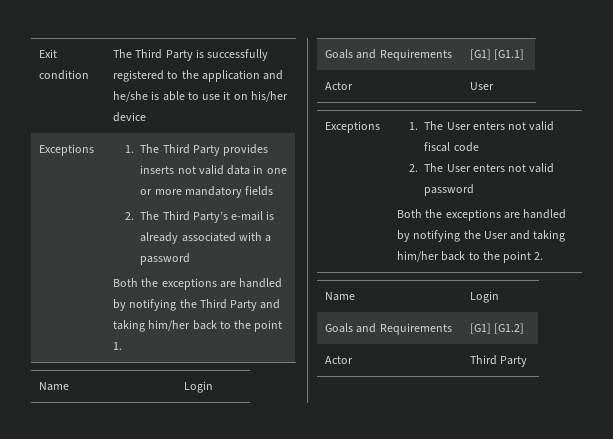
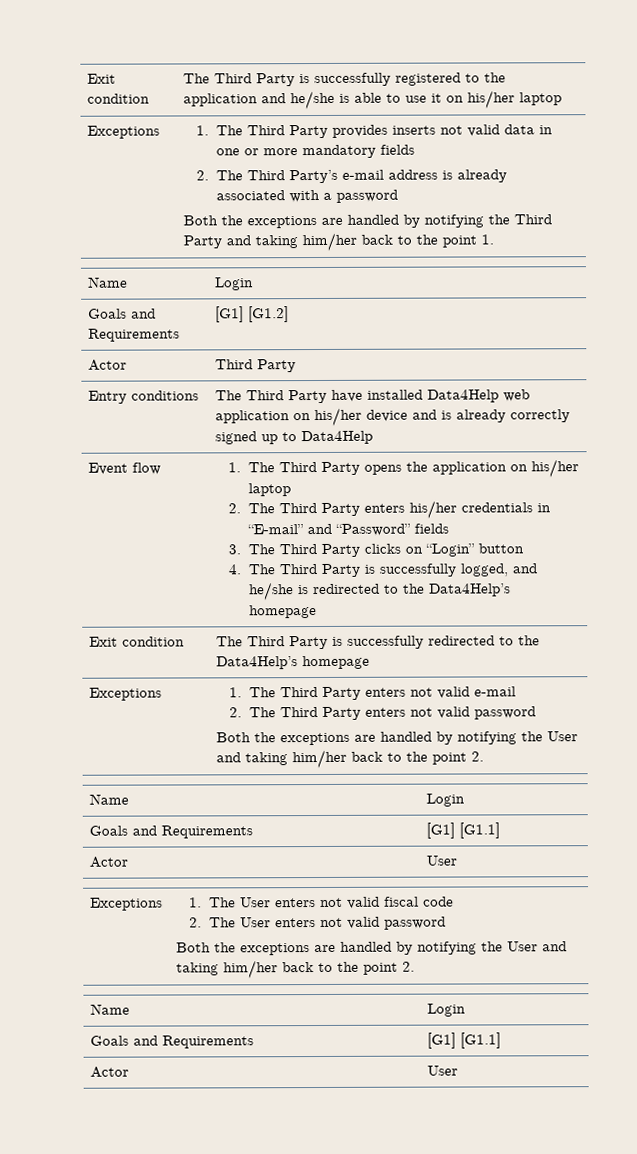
- Exit condition | The Third Party is successfully registered to the application and he/she is able to use it on his/her device
+ Exit condition | The Third Party is successfully registered to the application and he/she is able to use it on his/her laptop
- 2. The Third Party’s e-mail is already associated with a password
+ 2. The Third Party’s e-mail address is already associated with a password
+ Goals and Requirements | [G1] [G1.2]
+ Actor | Third Party
+ Entry conditions | The Third Party have installed Data4Help web application on his/her device and is already correctly signed up to Data4Help
+ Event flow | 1. The Third Party opens the application on his/her laptop
+ 2. The Third Party enters his/her credentials in “E-mail” and “Password” fields
+ 3. The Third Party clicks on “Login” button
+ 4. The Third Party is successfully logged, and he/she is redirected to the Data4Help’s homepage
+ Exit condition | The Third Party is successfully redirected to the Data4Help’s homepage
+ Exceptions | 1. The Third Party enters not valid e-mail
+ 2. The Third Party enters not valid password
+ Both the exceptions are handled by notifying the User and taking him/her back to the point 2.
+ Name | Login
  Exceptions | 1. The User enters not valid fiscal code
  2. The User enters not valid password
  Both the exceptions are handled by notifying the User and taking him/her back to the point 2.
  Name | Login
- Goals and Requirements | [G1] [G1.2]
- Actor | Third Party
+ Goals and Requirements | [G1] [G1.1]
+ Actor | User

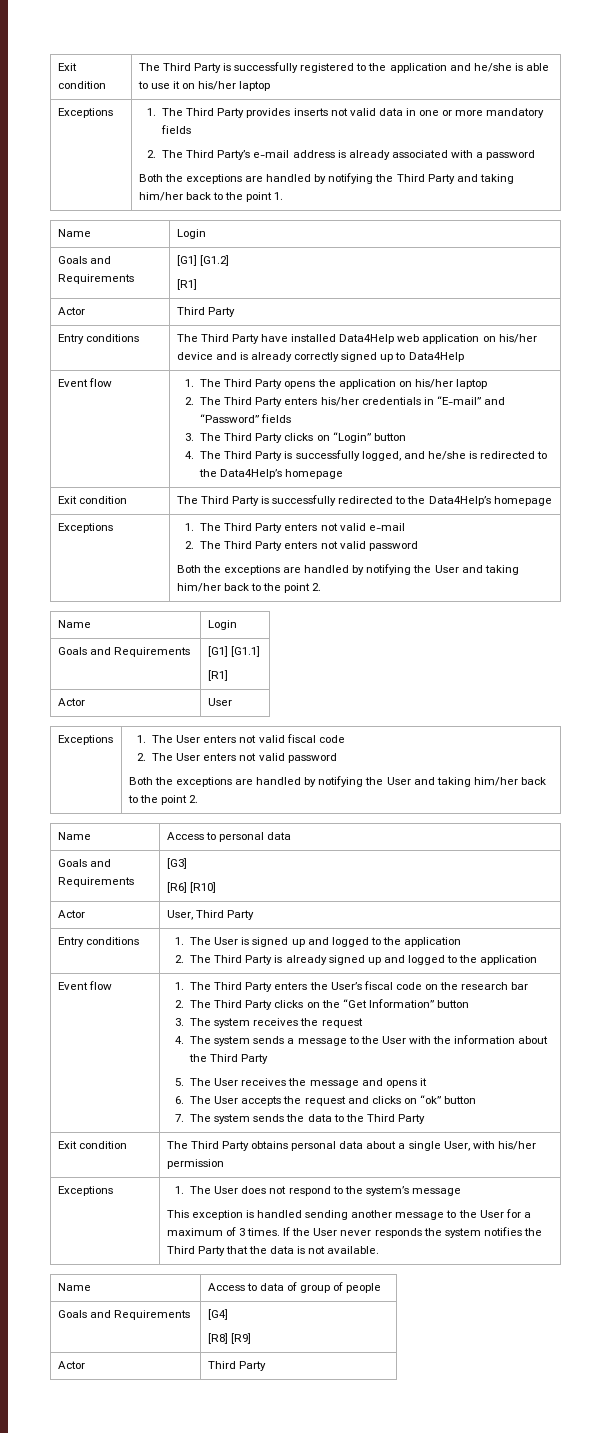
  Goals and Requirements | [G1] [G1.2]
+ [R1]
  Exceptions | 1. The Third Party enters not valid e-mail
  2. The Third Party enters not valid password
  Both the exceptions are handled by notifying the User and taking him/her back to the point 2.
  Name | Login
  Goals and Requirements | [G1] [G1.1]
+ [R1]
  Exceptions | 1. The User enters not valid fiscal code
  2. The User enters not valid password
  Both the exceptions are handled by notifying the User and taking him/her back to the point 2.
- Name | Login
- Goals and Requirements | [G1] [G1.1]
- Actor | User
+ Name | Access to personal data
+ Goals and Requirements | [G3]
+ [R6] [R10]
+ Actor | User, Third Party
+ Entry conditions | 1. The User is signed up and logged to the application
+ 2. The Third Party is already signed up and logged to the application
+ Event flow | 1. The Third Party enters the User’s fiscal code on the research bar
+ 2. The Third Party clicks on the “Get Information” button
+ 3. The system receives the request
+ 4. The system sends a message to the User with the information about the Third Party
+ 5. The User receives the message and opens it
+ 6. The User accepts the request and clicks on “ok” button
+ 7. The system sends the data to the Third Party
+ Exit condition | The Third Party obtains personal data about a single User, with his/her permission
+ Exceptions | 1. The User does not respond to the system’s message
+ This exception is handled sending another message to the User for a maximum of 3 times. If the User never responds the system notifies the Third Party that the data is not available.
+ Name | Access to data of group of people
+ Goals and Requirements | [G4]
+ [R8] [R9]
+ Actor | Third Party

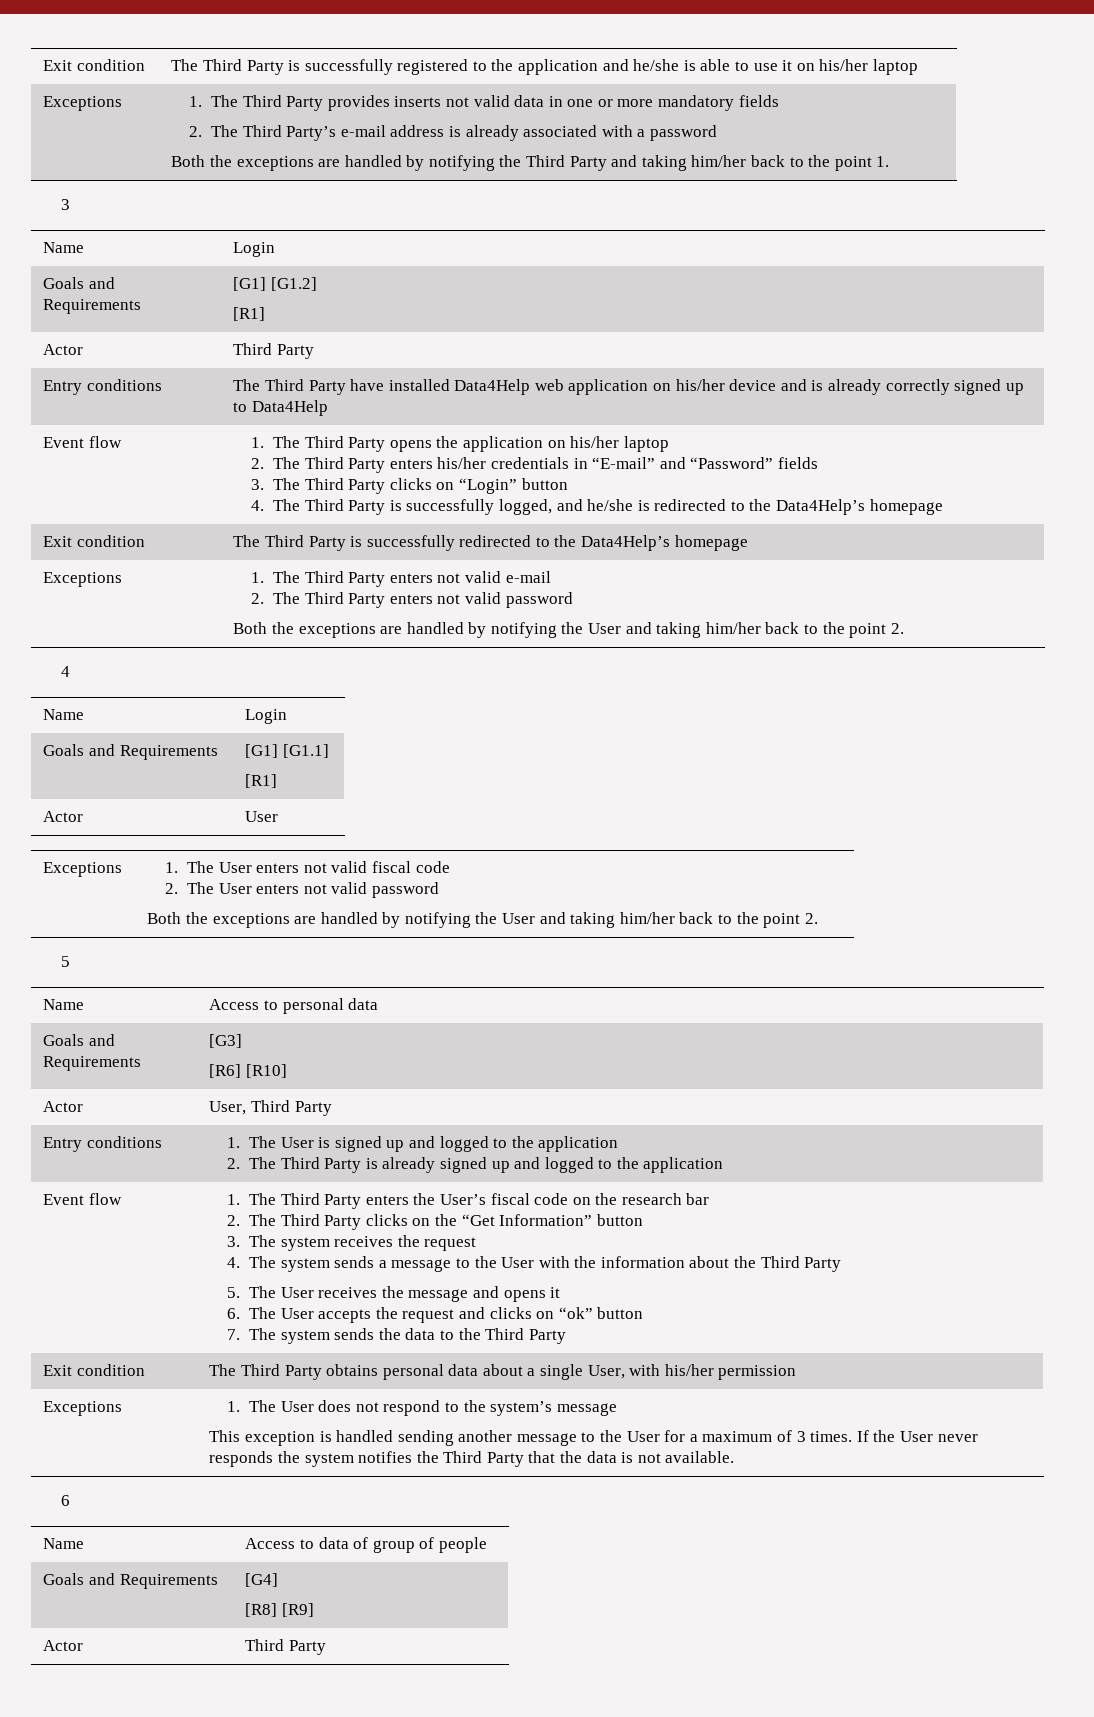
  Both the exceptions are handled by notifying the Third Party and taking him/her back to the point 1.
+ 3
+ 4
+ 5
+ 6

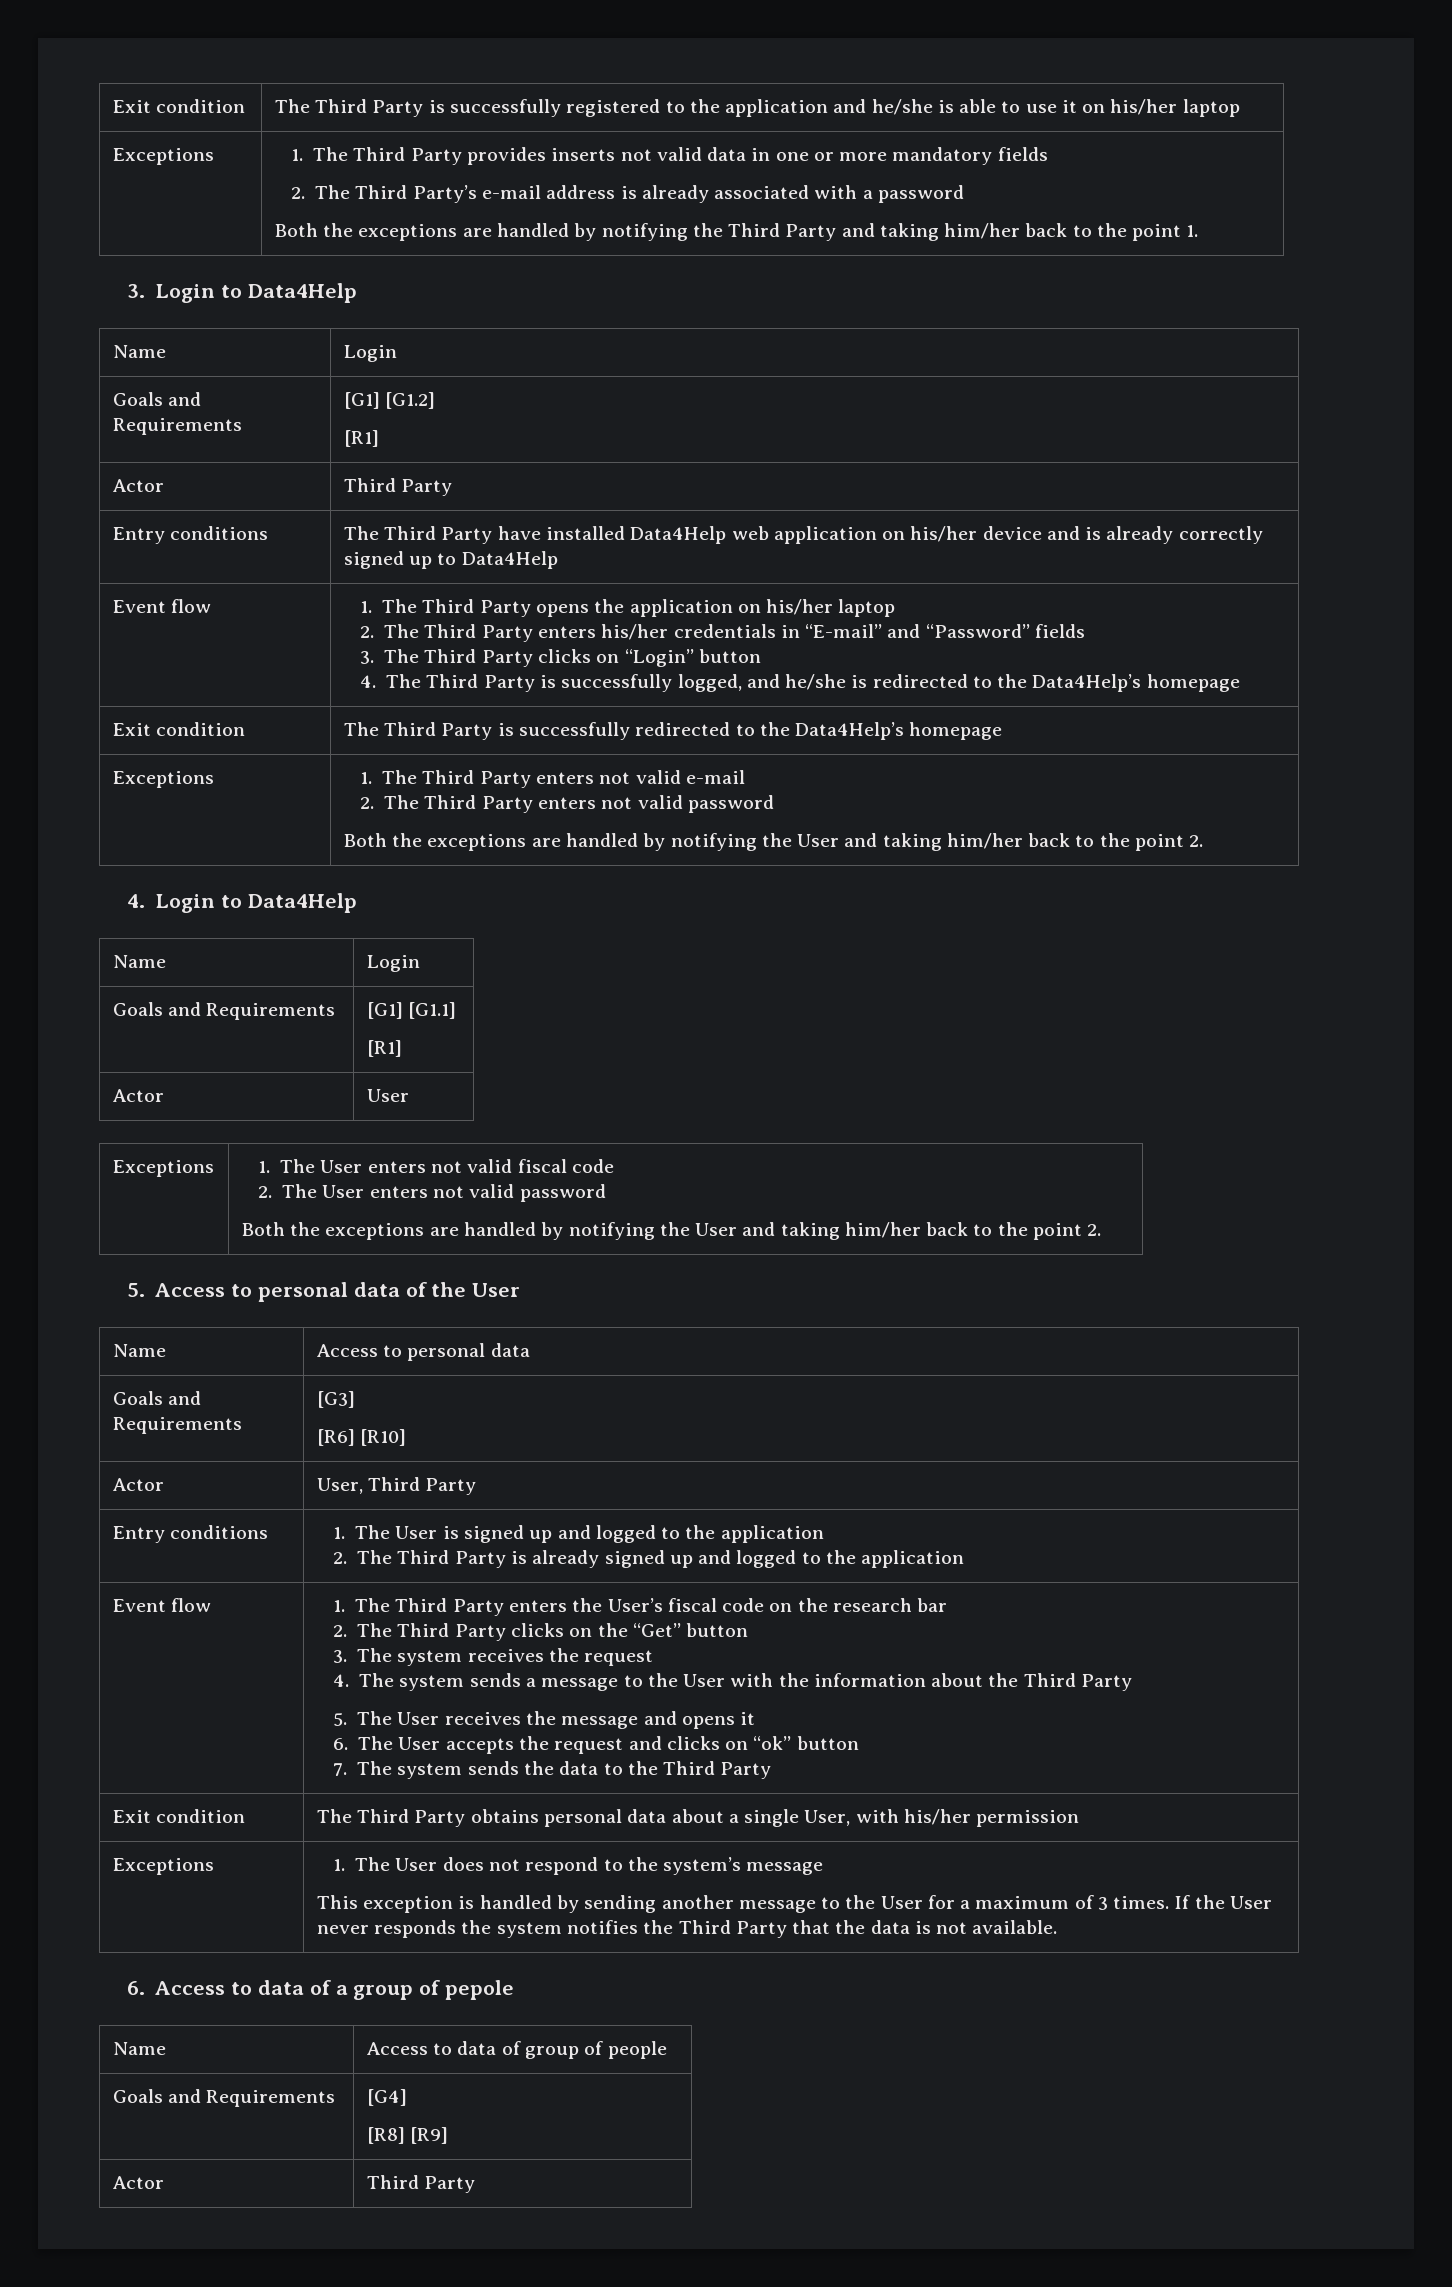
  Both the exceptions are handled by notifying the Third Party and taking him/her back to the point 1.
- 3
+ 3. Login to Data4Help
- 4
+ 4. Login to Data4Help
- 5
+ 5. Access to personal data of the User
- 2. The Third Party clicks on the “Get Information” button
+ 2. The Third Party clicks on the “Get” button
- This exception is handled sending another message to the User for a maximum of 3 times.
+ This exception is handled by sending another message to the User for a maximum of 3 times.
- 6
+ 6. Access to data of a group of pepole

